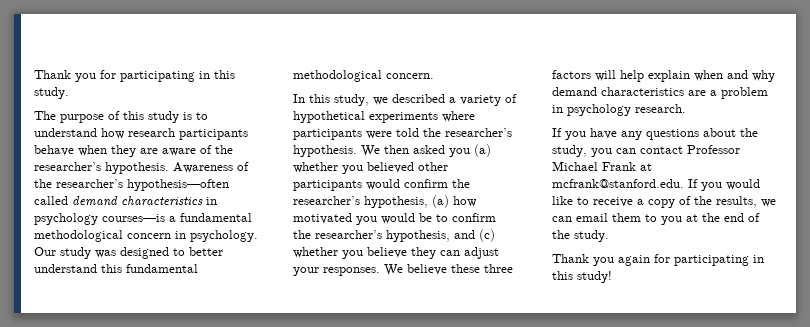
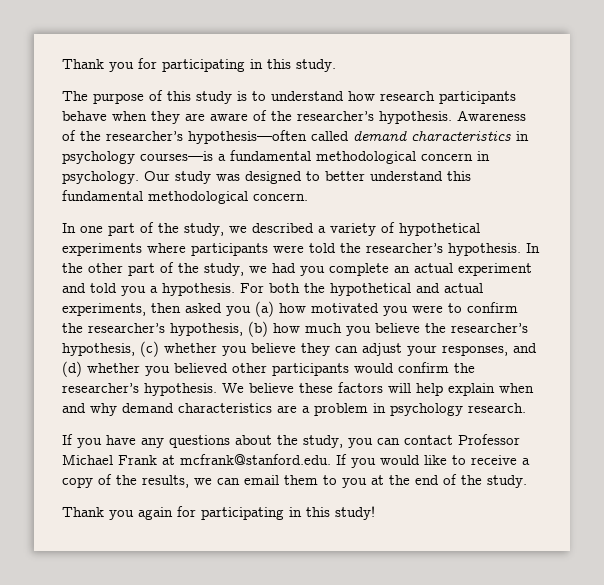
- In this study, we described a variety of hypothetical experiments where participants were told the researcher’s hypothesis.
+ In one part of the study, we described a variety of hypothetical experiments where participants were told the researcher’s hypothesis.
- We then asked you (a) whether you believed other participants would confirm the researcher’s hypothesis, (a) how motivated you would be to confirm the researcher’s hypothesis, and (c) whether you believe they can adjust your responses.
+ In the other part of the study, we had you complete an actual experiment and told you a hypothesis. For both the hypothetical and actual experiments, then asked you (a) how motivated you were to confirm the researcher’s hypothesis, (b) how much you believe the researcher’s hypothesis, (c) whether you believe they can adjust your responses, and (d) whether you believed other participants would confirm the researcher’s hypothesis.
- We believe these three factors will help explain when and why demand characteristics are a problem in psychology research.
+ We believe these factors will help explain when and why demand characteristics are a problem in psychology research.

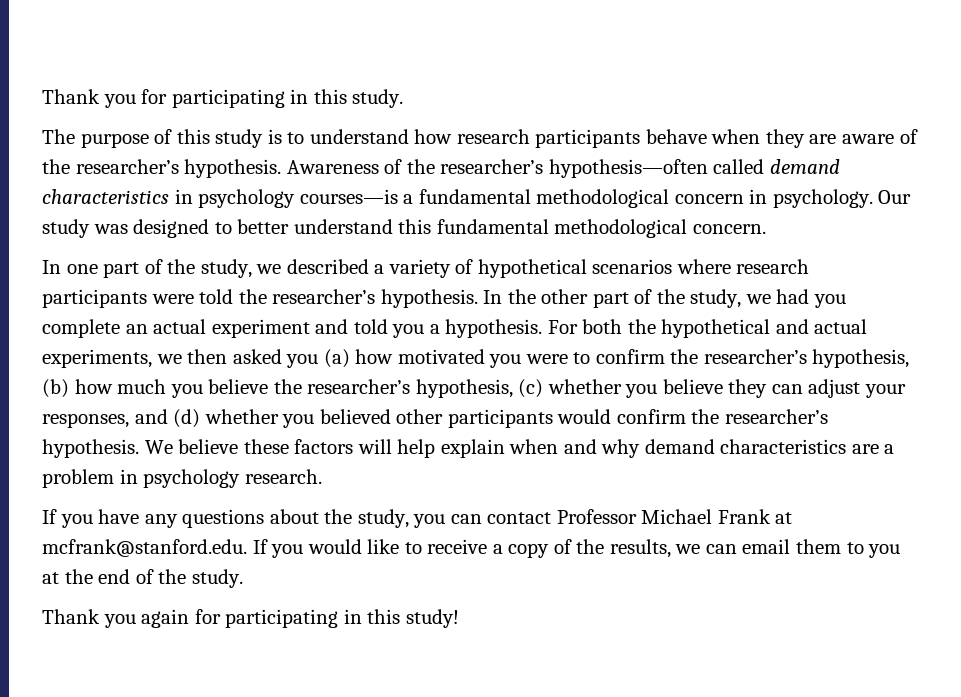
- In one part of the study, we described a variety of hypothetical experiments where participants were told the researcher’s hypothesis.
+ In one part of the study, we described a variety of hypothetical scenarios where research participants were told the researcher’s hypothesis.
- For both the hypothetical and actual experiments, then asked you (a) how motivated you were to confirm the researcher’s hypothesis, (b) how much you believe the researcher’s hypothesis, (c) whether you believe they can adjust your responses, and (d) whether you believed other participants would confirm the researcher’s hypothesis.
+ For both the hypothetical and actual experiments, we then asked you (a) how motivated you were to confirm the researcher’s hypothesis, (b) how much you believe the researcher’s hypothesis, (c) whether you believe they can adjust your responses, and (d) whether you believed other participants would confirm the researcher’s hypothesis.

